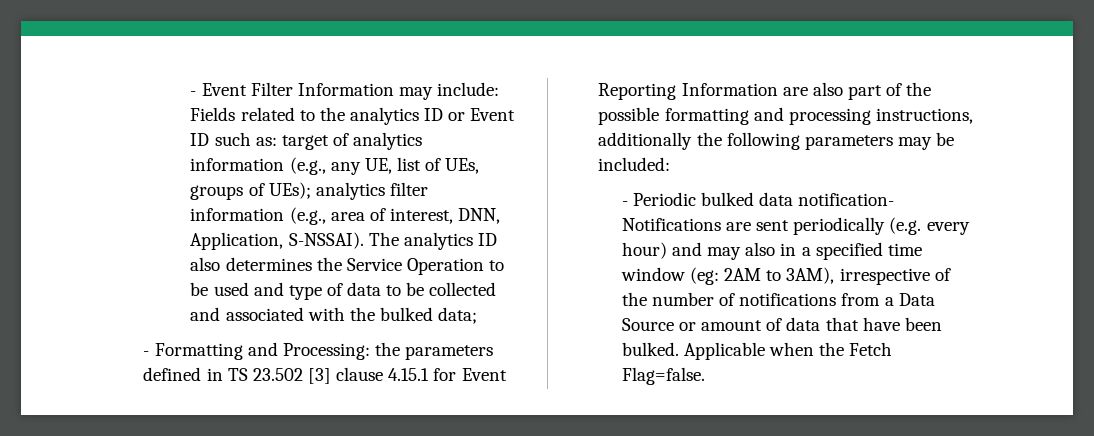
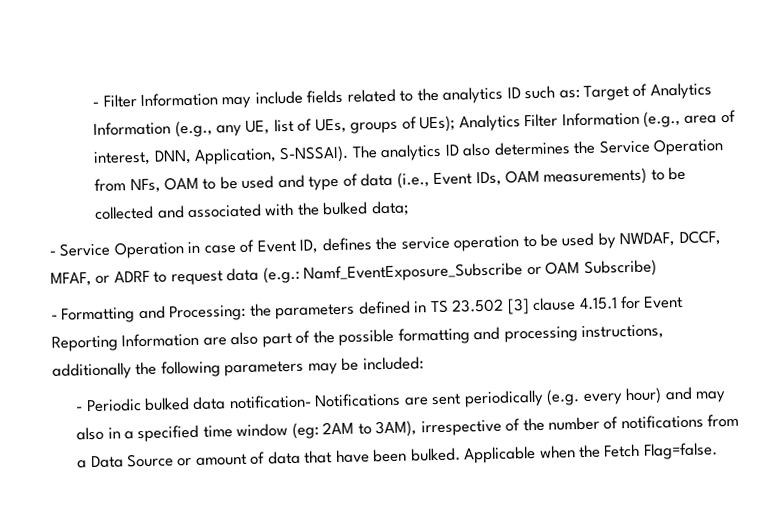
- - Event Filter Information may include: Fields related to the analytics ID or Event ID such as: target of analytics information (e.g., any UE, list of UEs, groups of UEs); analytics filter information (e.g., area of interest, DNN, Application, S-NSSAI).
+ - Filter Information may include fields related to the analytics ID such as: Target of Analytics Information (e.g., any UE, list of UEs, groups of UEs); Analytics Filter Information (e.g., area of interest, DNN, Application, S-NSSAI).
- The analytics ID also determines the Service Operation to be used and type of data to be collected and associated with the bulked data;
+ The analytics ID also determines the Service Operation from NFs, OAM to be used and type of data (i.e., Event IDs, OAM measurements) to be collected and associated with the bulked data;
+ - Service Operation in case of Event ID, defines the service operation to be used by NWDAF, DCCF, MFAF, or ADRF to request data (e.g.: Namf_EventExposure_Subscribe or OAM Subscribe)

